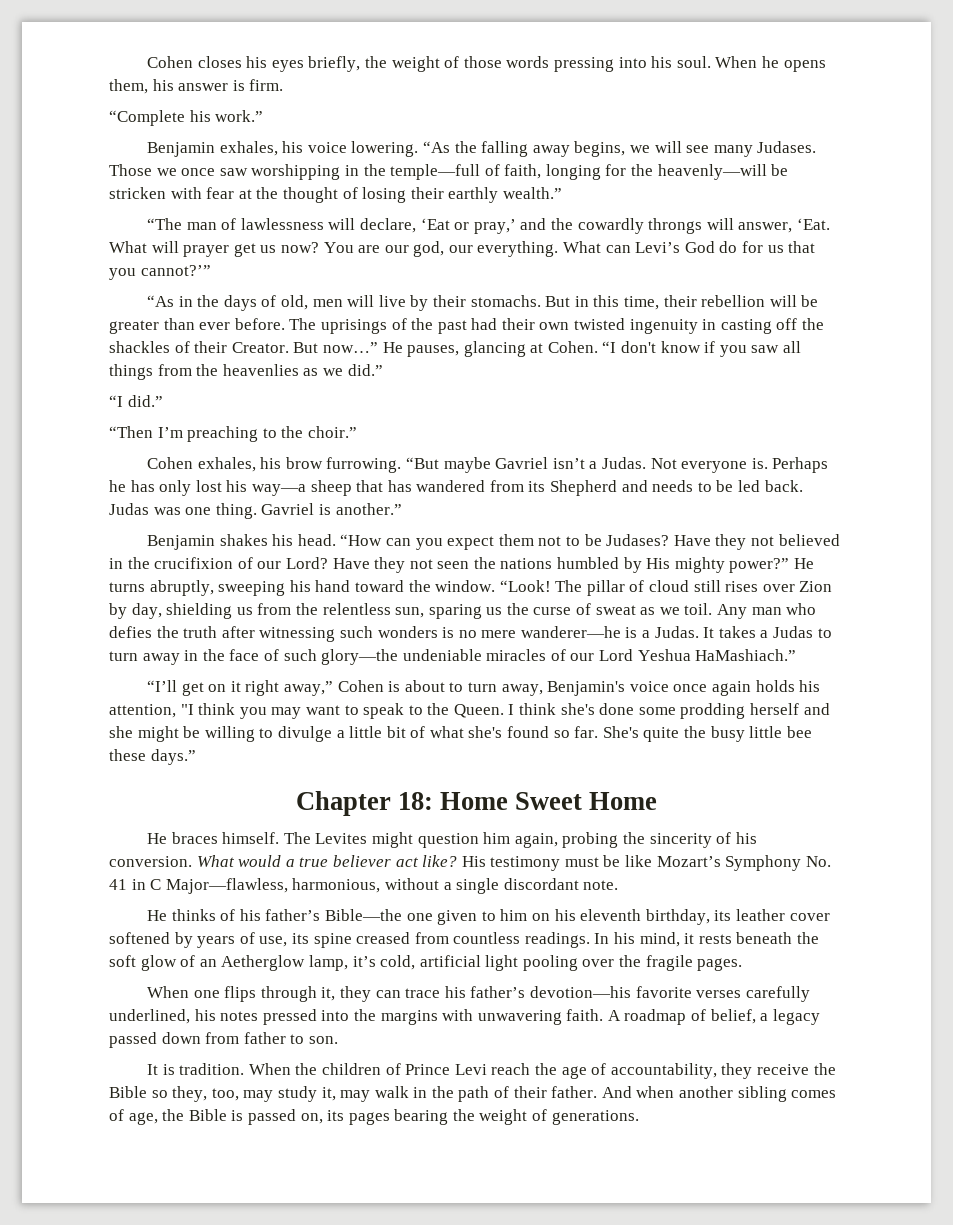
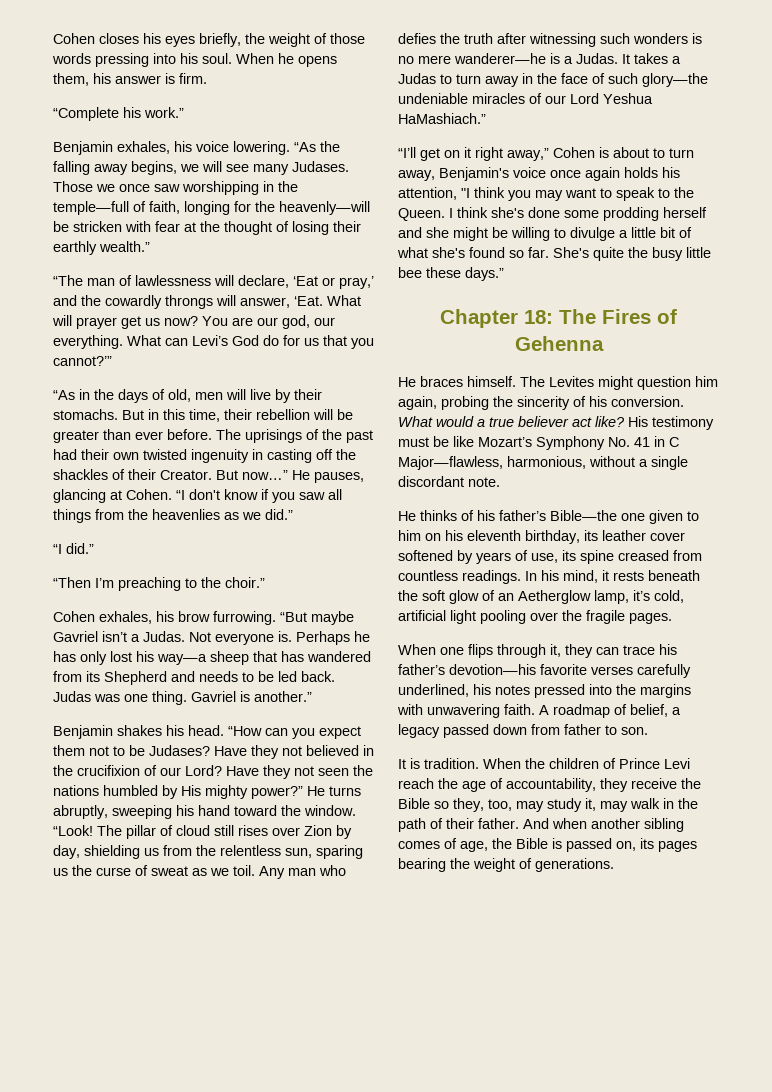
- Chapter 18: Home Sweet Home
+ Chapter 18: The Fires of Gehenna

